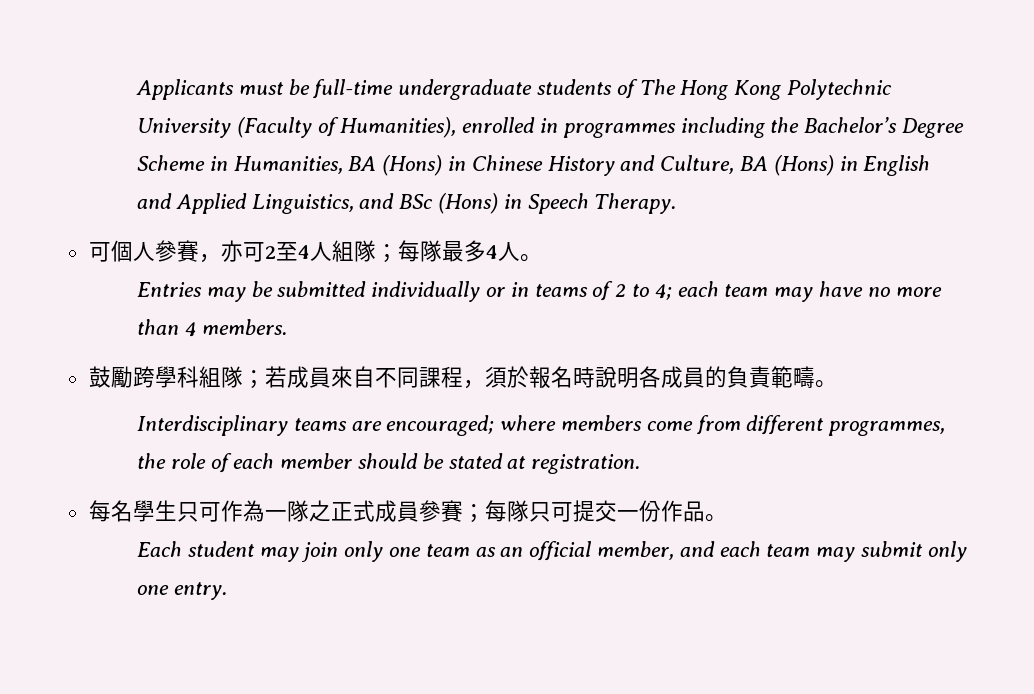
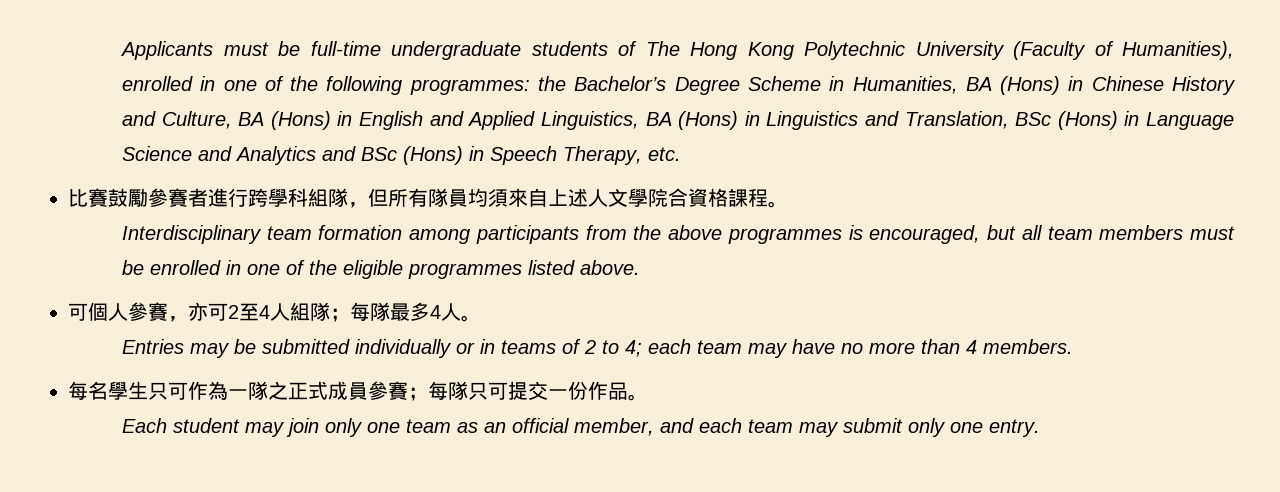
- Applicants must be full-time undergraduate students of The Hong Kong Polytechnic University (Faculty of Humanities), enrolled in programmes including the Bachelor’s Degree Scheme in Humanities, BA (Hons) in Chinese History and Culture, BA (Hons) in English and Applied Linguistics, and BSc (Hons) in Speech Therapy.
+ Applicants must be full-time undergraduate students of The Hong Kong Polytechnic University (Faculty of Humanities), enrolled in one of the following programmes: the Bachelor’s Degree Scheme in Humanities, BA (Hons) in Chinese History and Culture, BA (Hons) in English and Applied Linguistics, BA (Hons) in Linguistics and Translation, BSc (Hons) in Language Science and Analytics and BSc (Hons) in Speech Therapy, etc.
+ 比賽鼓勵參賽者進行跨學科組隊，但所有隊員均須來自上述人文學院合資格課程。
+ Interdisciplinary team formation among participants from the above programmes is encouraged, but all team members must be enrolled in one of the eligible programmes listed above.
- 鼓勵跨學科組隊；若成員來自不同課程，須於報名時說明各成員的負責範疇。
- Interdisciplinary teams are encouraged; where members come from different programmes, the role of each member should be stated at registration.

